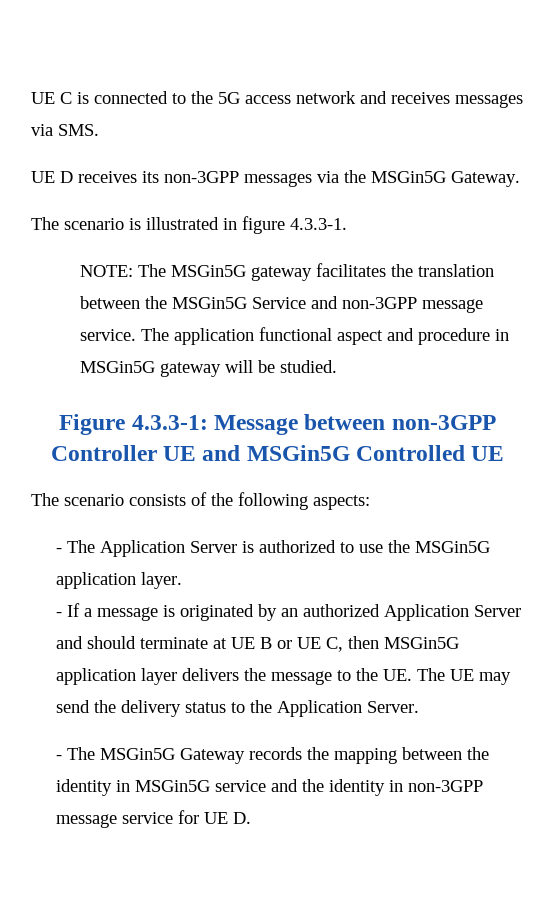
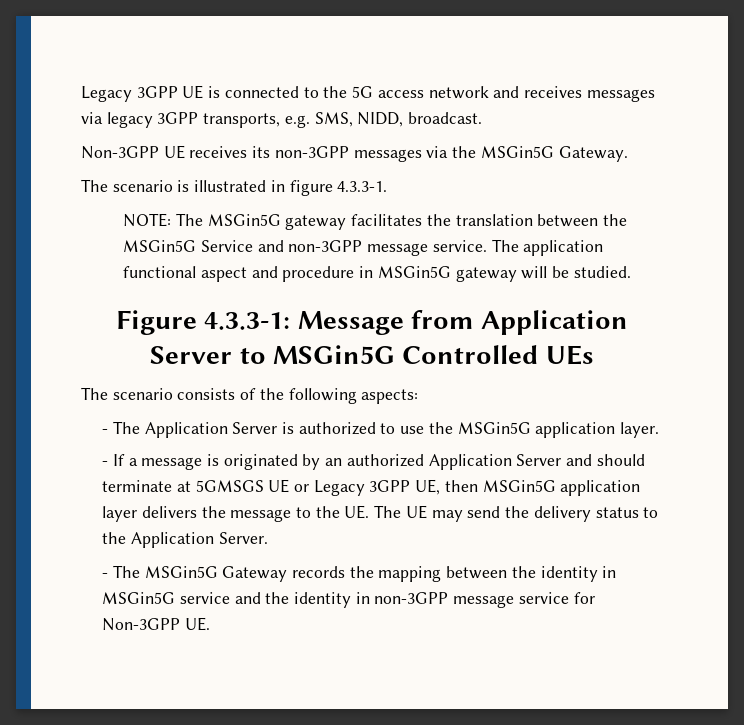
- UE C is connected to the 5G access network and receives messages via SMS.
- UE D receives its non-3GPP messages via the MSGin5G Gateway.
+ Legacy 3GPP UE is connected to the 5G access network and receives messages via legacy 3GPP transports, e.g. SMS, NIDD, broadcast.
+ Non-3GPP UE receives its non-3GPP messages via the MSGin5G Gateway.
- Figure 4.3.3-1: Message between non-3GPP Controller UE and MSGin5G Controlled UE
+ Figure 4.3.3-1: Message from Application Server to MSGin5G Controlled UEs
- - If a message is originated by an authorized Application Server and should terminate at UE B or UE C, then MSGin5G application layer delivers the message to the UE. The UE may send the delivery status to the Application Server.
+ - If a message is originated by an authorized Application Server and should terminate at 5GMSGS UE or Legacy 3GPP UE, then MSGin5G application layer delivers the message to the UE. The UE may send the delivery status to the Application Server.
- - The MSGin5G Gateway records the mapping between the identity in MSGin5G service and the identity in non-3GPP message service for UE D.
+ - The MSGin5G Gateway records the mapping between the identity in MSGin5G service and the identity in non-3GPP message service for Non-3GPP UE.

